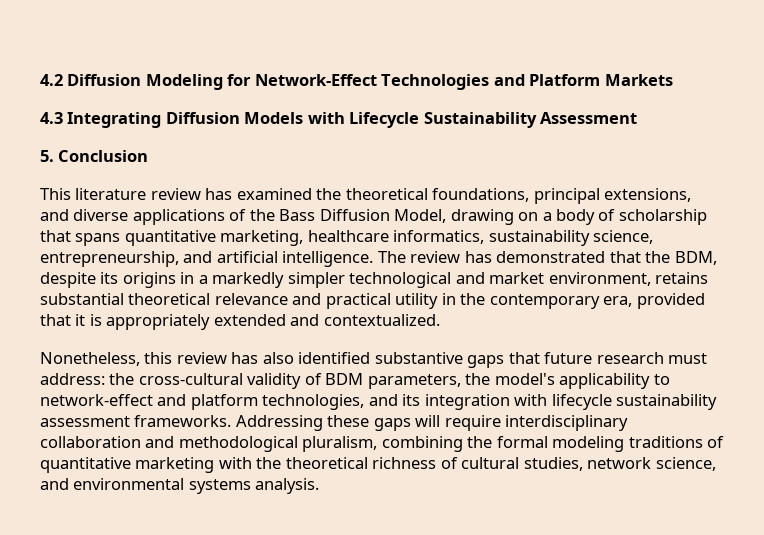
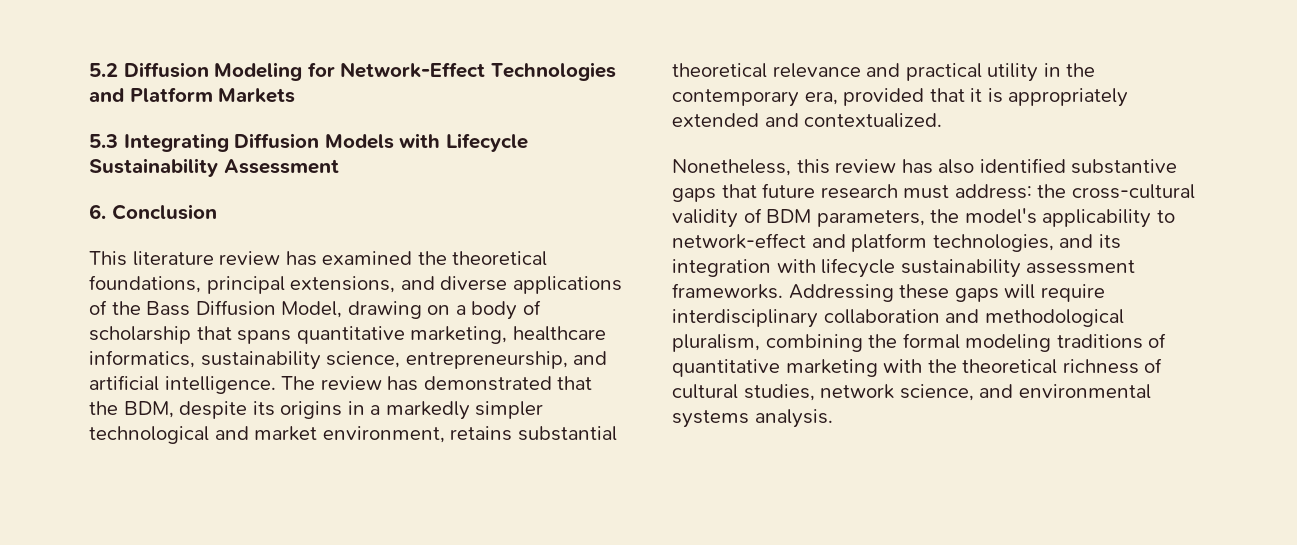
- 4.2 Diffusion Modeling for Network-Effect Technologies and Platform Markets
+ 5.2 Diffusion Modeling for Network-Effect Technologies and Platform Markets
- 4.3 Integrating Diffusion Models with Lifecycle Sustainability Assessment
+ 5.3 Integrating Diffusion Models with Lifecycle Sustainability Assessment
- 5. Conclusion
+ 6. Conclusion

